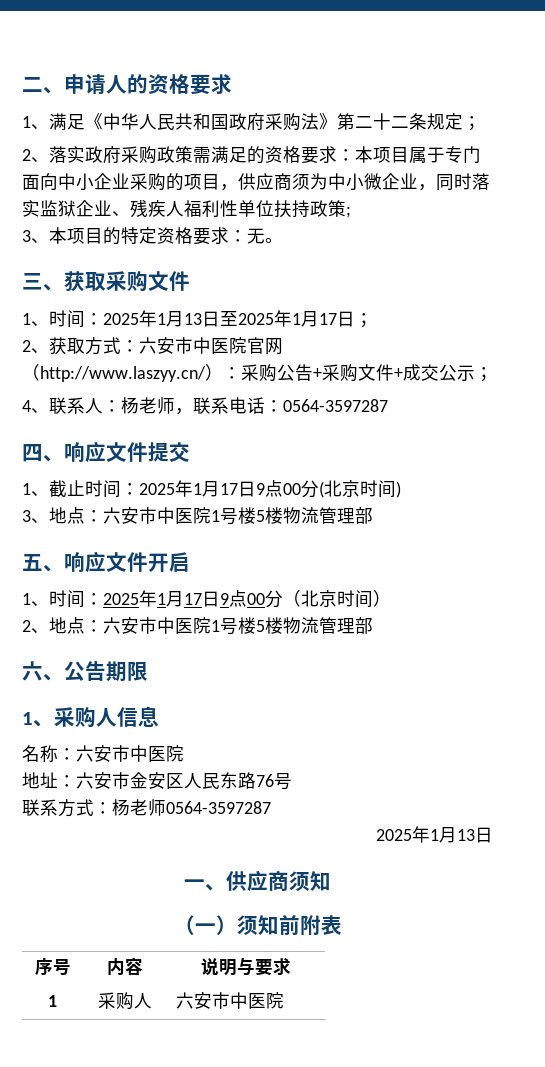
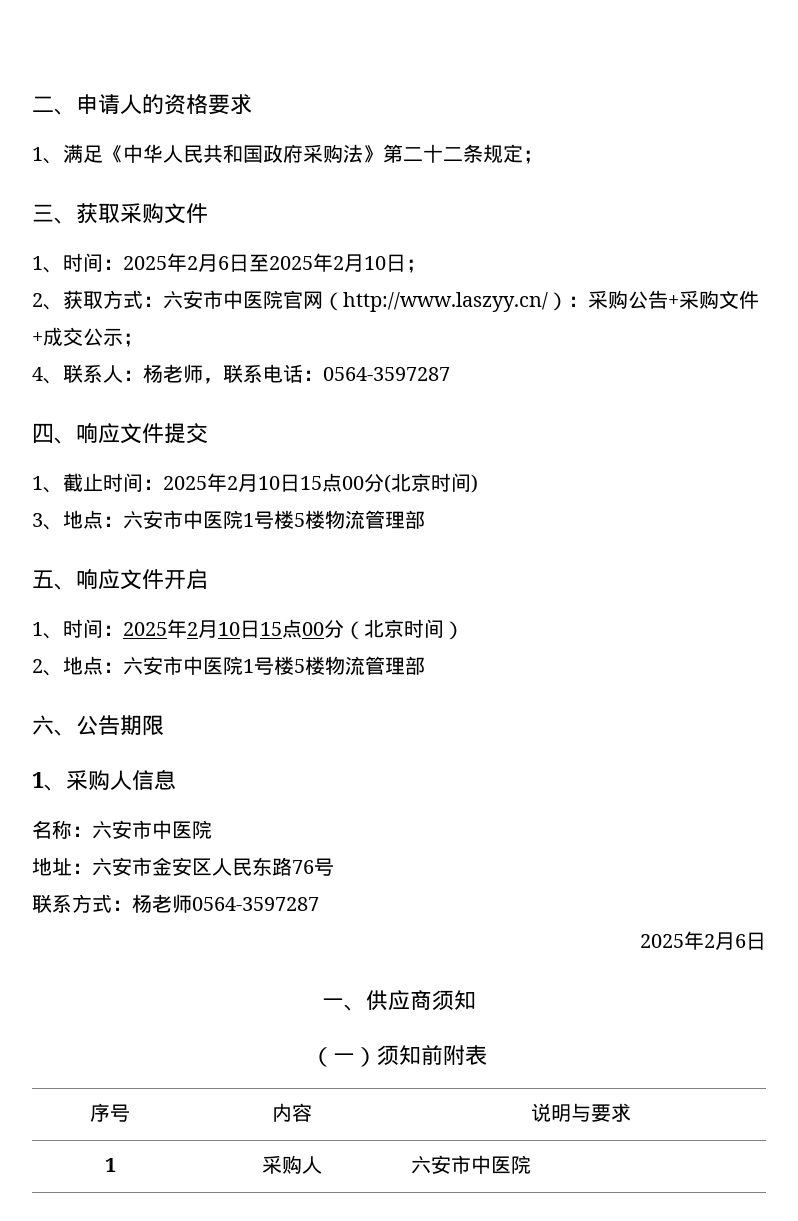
- 2、落实政府采购政策需满足的资格要求：本项目属于专门面向中小企业采购的项目，供应商须为中小微企业，同时落实监狱企业、残疾人福利性单位扶持政策;
- 3、本项目的特定资格要求：无。
- 1、时间：2025年1月13日至2025年1月17日；
+ 1、时间：2025年2月6日至2025年2月10日；
- 1、截止时间：2025年1月17日9点00分(北京时间)
+ 1、截止时间：2025年2月10日15点00分(北京时间)
- 1、时间：2025年1月17日9点00分（北京时间）
+ 1、时间：2025年2月10日15点00分（北京时间）
  联系方式：杨老师0564-3597287
- 2025年1月13日
+ 2025年2月6日

